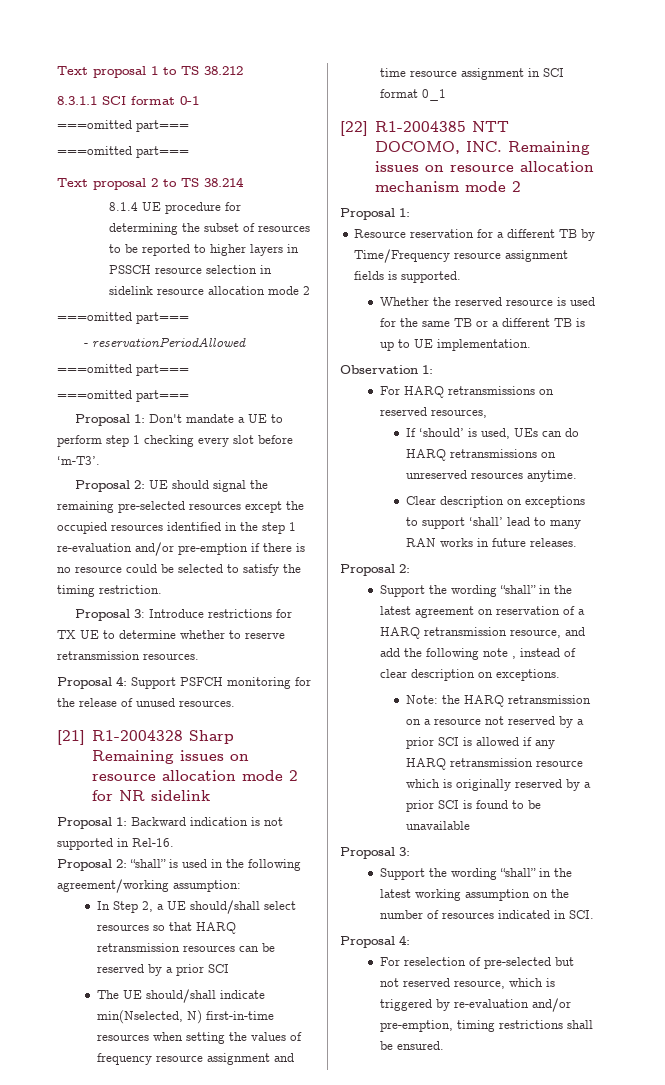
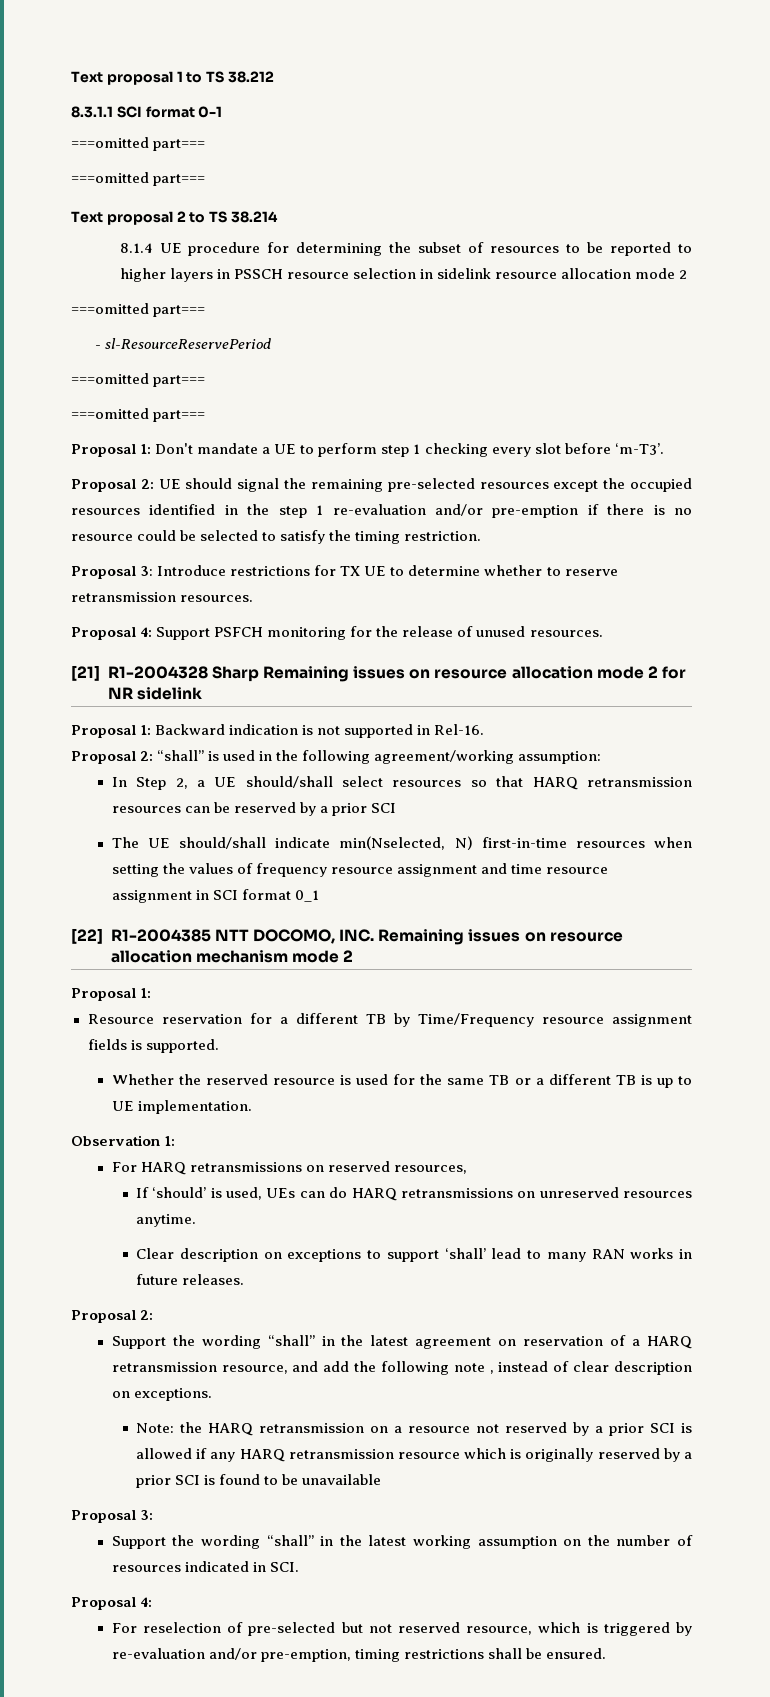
- - reservationPeriodAllowed
+ - sl-ResourceReservePeriod

